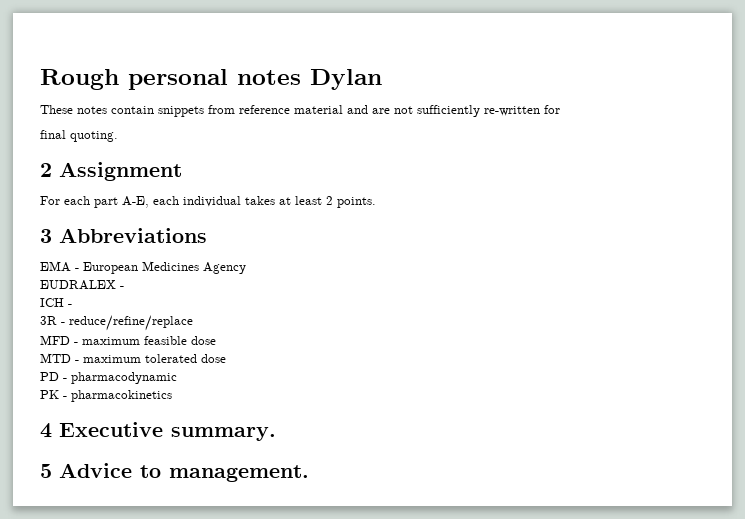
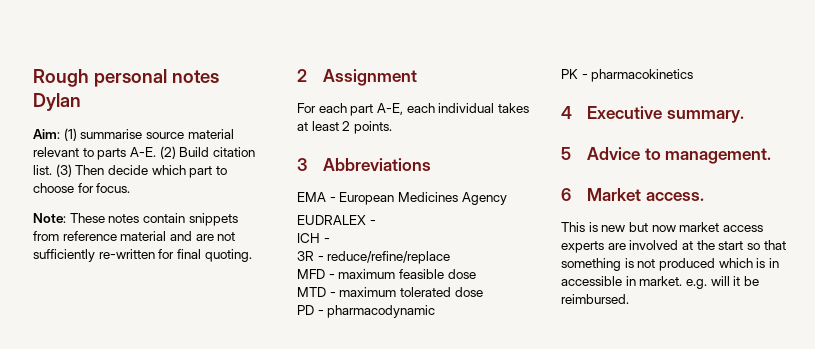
- These notes contain snippets from reference material and are not sufficiently re-written for
- final quoting.
+ Aim: (1) summarise source material relevant to parts A-E. (2) Build citation list. (3) Then decide which part to choose for focus.
+ Note: These notes contain snippets from reference material and are not sufficiently re-written for final quoting.
+ 6 Market access.
+ This is new but now market access experts are involved at the start so that something is not produced which is in accessible in market. e.g. will it be reimbursed.

